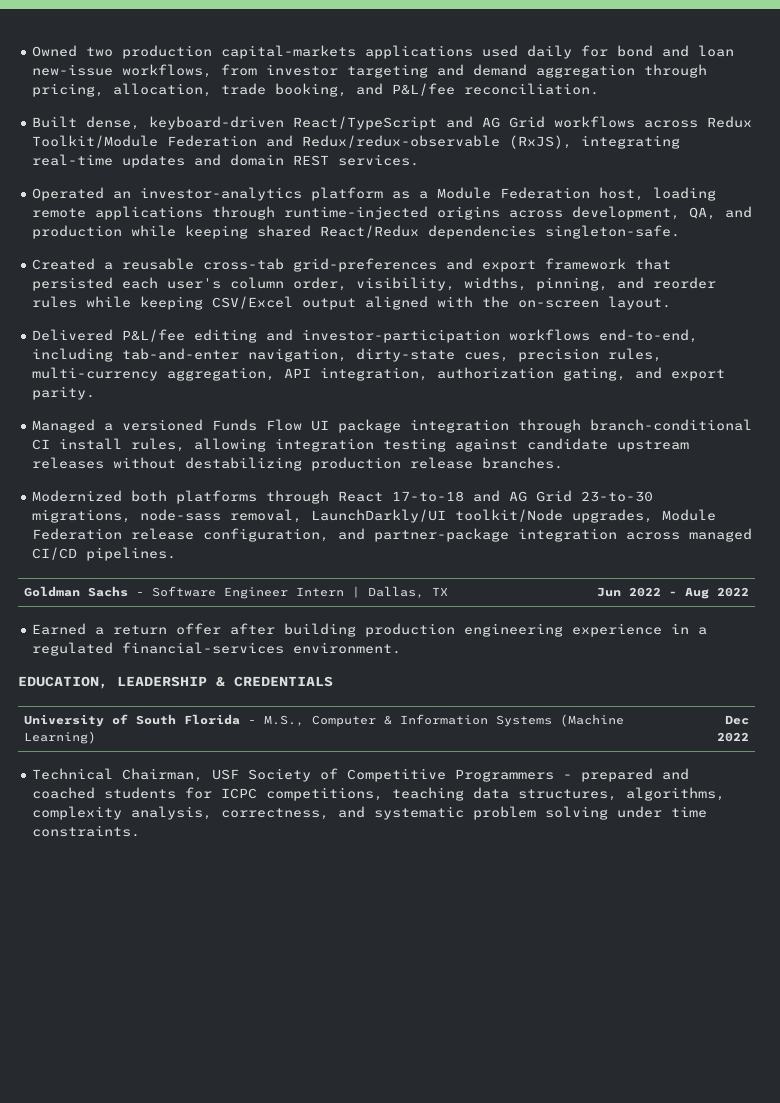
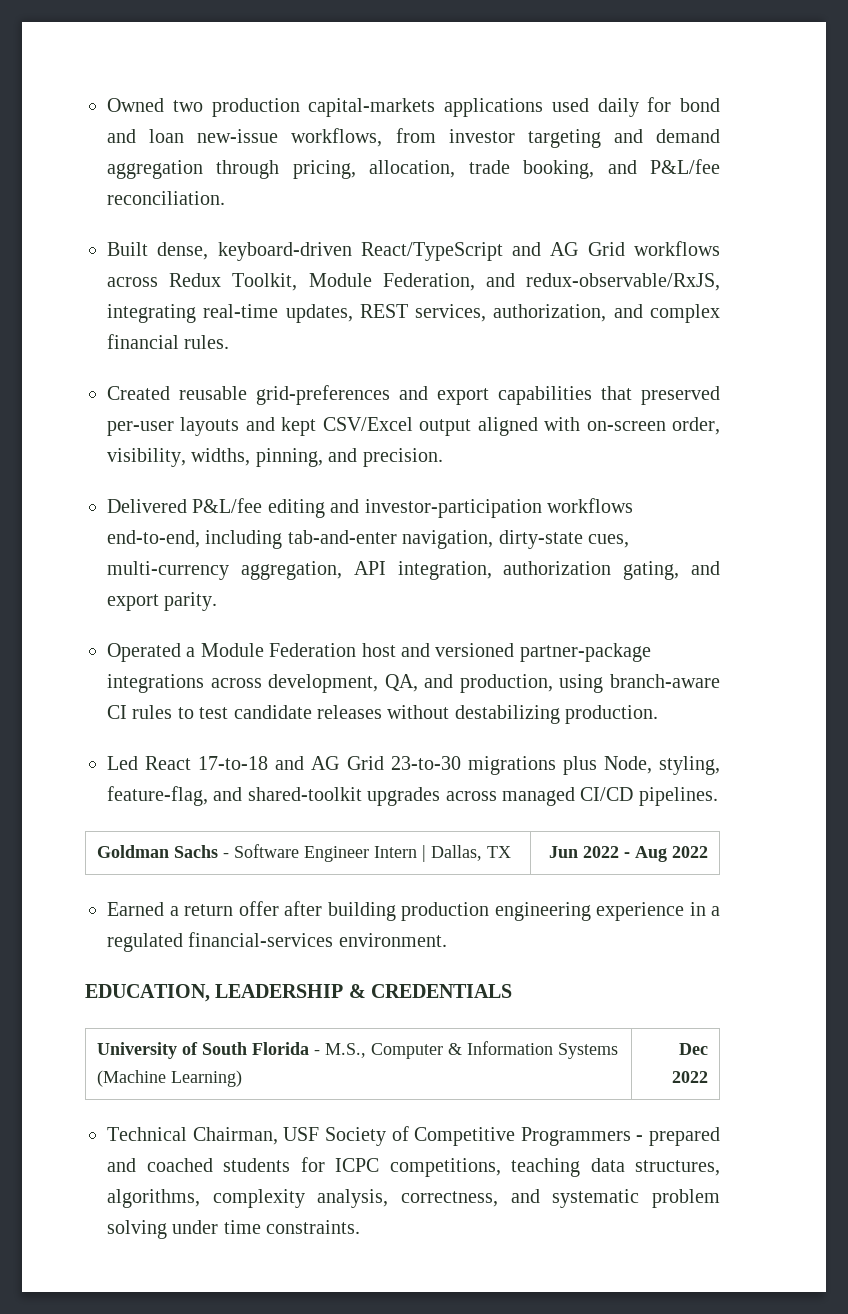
- Built dense, keyboard-driven React/TypeScript and AG Grid workflows across Redux Toolkit/Module Federation and Redux/redux-observable (RxJS), integrating real-time updates and domain REST services.
- Operated an investor-analytics platform as a Module Federation host, loading remote applications through runtime-injected origins across development, QA, and production while keeping shared React/Redux dependencies singleton-safe.
- Created a reusable cross-tab grid-preferences and export framework that persisted each user's column order, visibility, widths, pinning, and reorder rules while keeping CSV/Excel output aligned with the on-screen layout.
+ Built dense, keyboard-driven React/TypeScript and AG Grid workflows across Redux Toolkit, Module Federation, and redux-observable/RxJS, integrating real-time updates, REST services, authorization, and complex financial rules.
+ Created reusable grid-preferences and export capabilities that preserved per-user layouts and kept CSV/Excel output aligned with on-screen order, visibility, widths, pinning, and precision.
- Delivered P&L/fee editing and investor-participation workflows end-to-end, including tab-and-enter navigation, dirty-state cues, precision rules, multi-currency aggregation, API integration, authorization gating, and export parity.
+ Delivered P&L/fee editing and investor-participation workflows end-to-end, including tab-and-enter navigation, dirty-state cues, multi-currency aggregation, API integration, authorization gating, and export parity.
- Managed a versioned Funds Flow UI package integration through branch-conditional CI install rules, allowing integration testing against candidate upstream releases without destabilizing production release branches.
- Modernized both platforms through React 17-to-18 and AG Grid 23-to-30 migrations, node-sass removal, LaunchDarkly/UI toolkit/Node upgrades, Module Federation release configuration, and partner-package integration across managed CI/CD pipelines.
+ Operated a Module Federation host and versioned partner-package integrations across development, QA, and production, using branch-aware CI rules to test candidate releases without destabilizing production.
+ Led React 17-to-18 and AG Grid 23-to-30 migrations plus Node, styling, feature-flag, and shared-toolkit upgrades across managed CI/CD pipelines.

